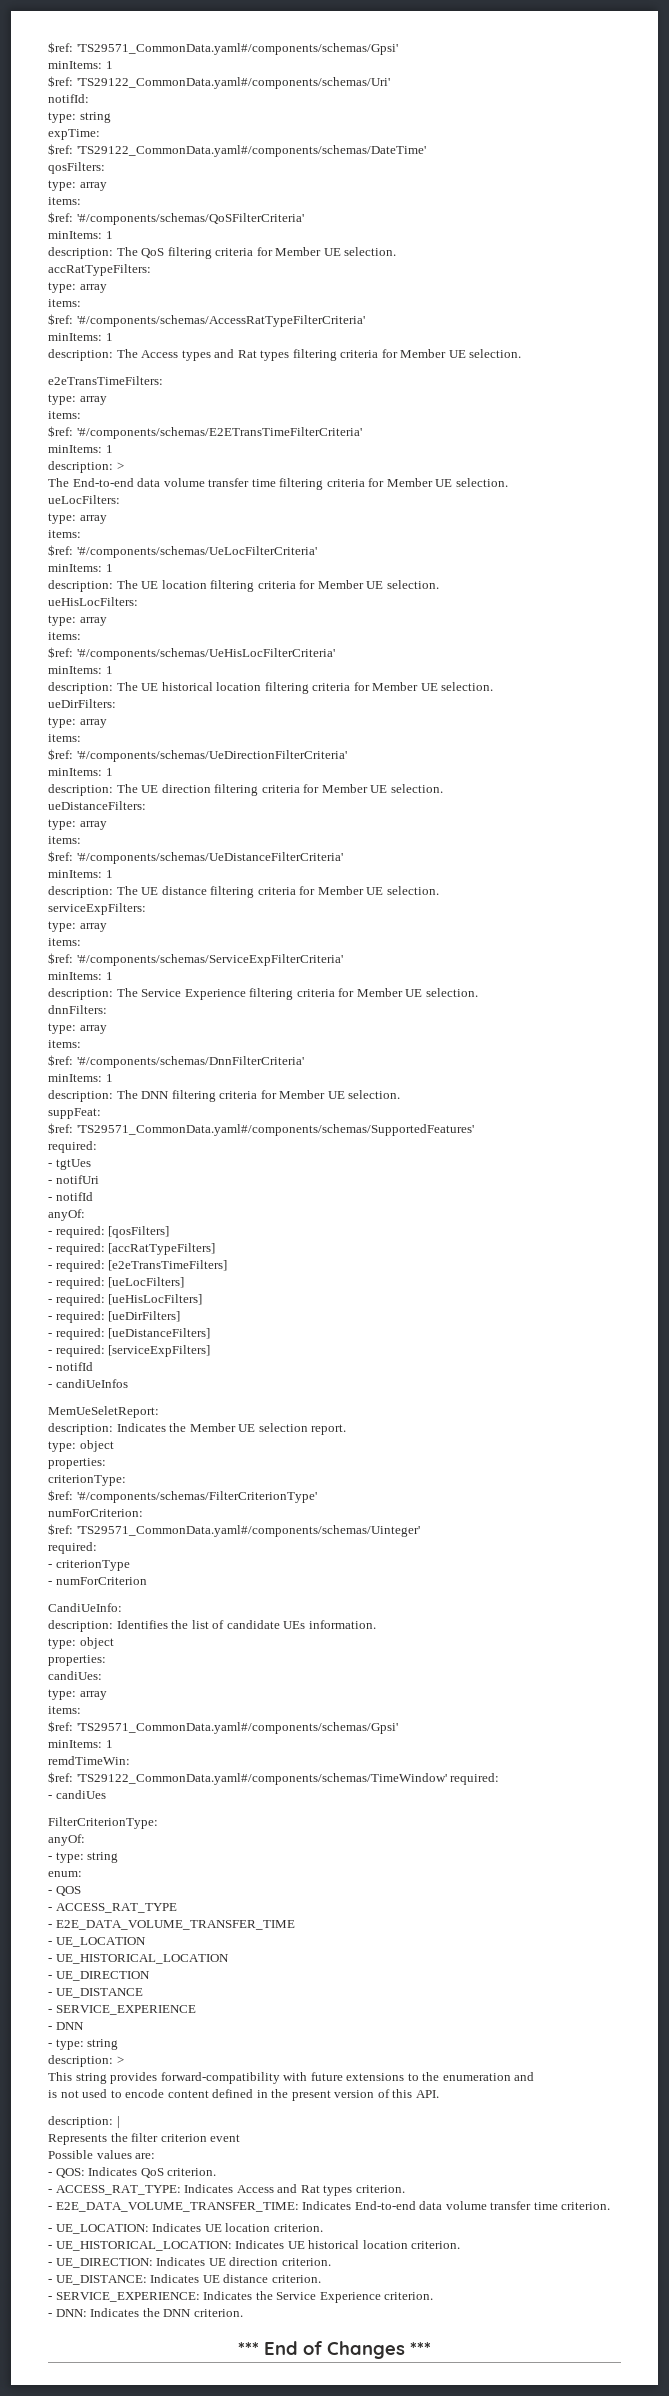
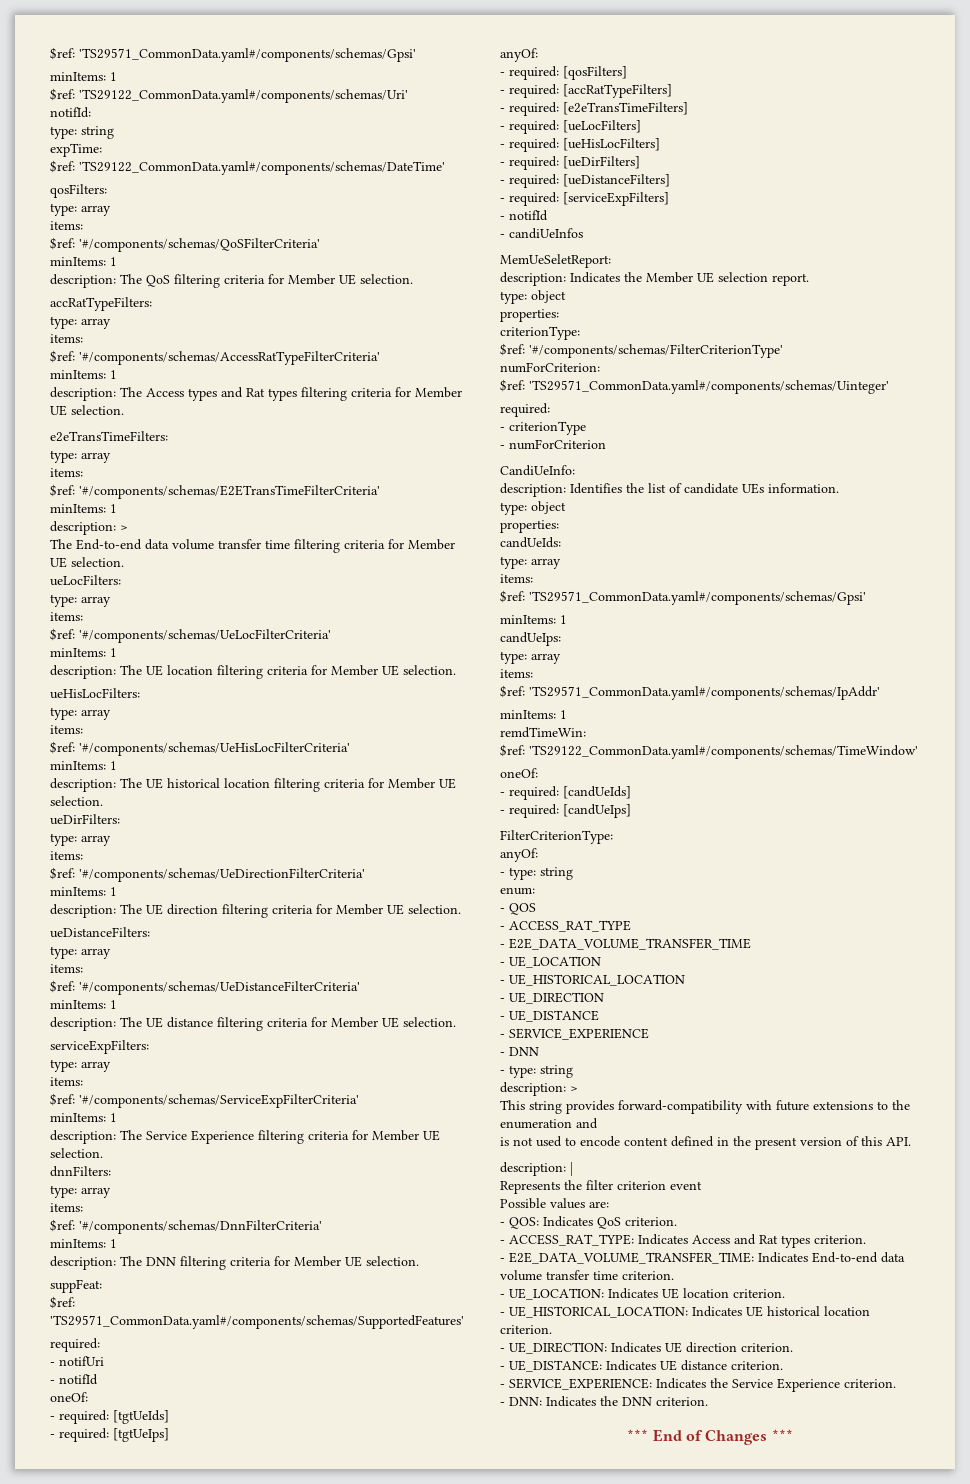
- - tgtUes
  - notifUri
  - notifId
+ oneOf:
+ - required: [tgtUeIds]
+ - required: [tgtUeIps]
- candiUes:
+ candUeIds:
+ candUeIps:
+ type: array
+ items:
+ $ref: 'TS29571_CommonData.yaml#/components/schemas/IpAddr'
+ minItems: 1
- $ref: 'TS29122_CommonData.yaml#/components/schemas/TimeWindow' required:
- - candiUes
+ $ref: 'TS29122_CommonData.yaml#/components/schemas/TimeWindow'
+ oneOf:
+ - required: [candUeIds]
+ - required: [candUeIps]

